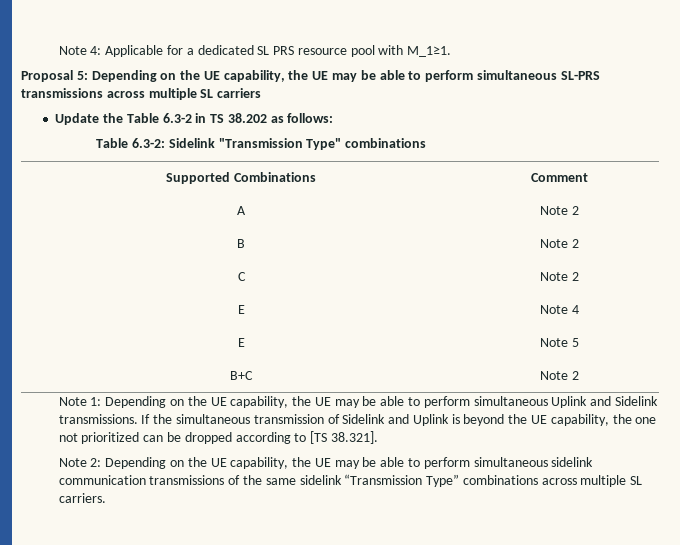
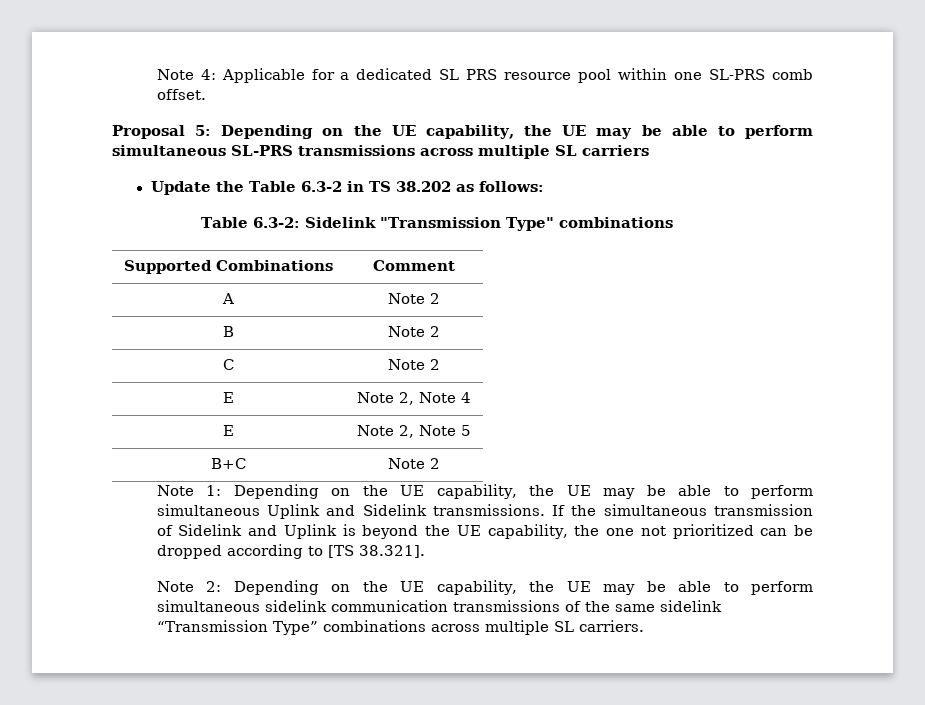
- Note 4: Applicable for a dedicated SL PRS resource pool with M_1≥1.
+ Note 4: Applicable for a dedicated SL PRS resource pool within one SL-PRS comb offset.
- E | Note 4
+ E | Note 2, Note 4
- E | Note 5
+ E | Note 2, Note 5

